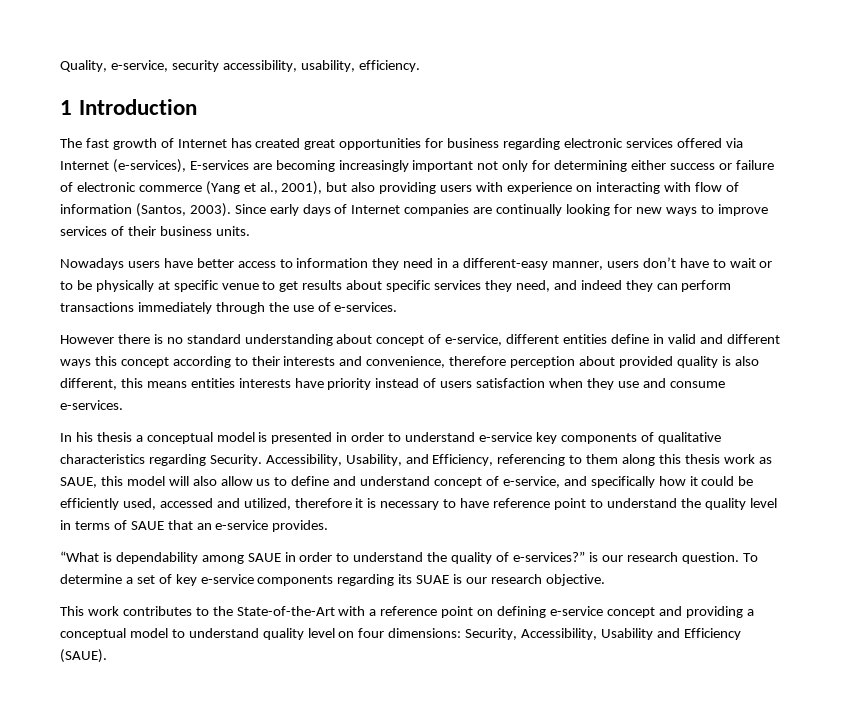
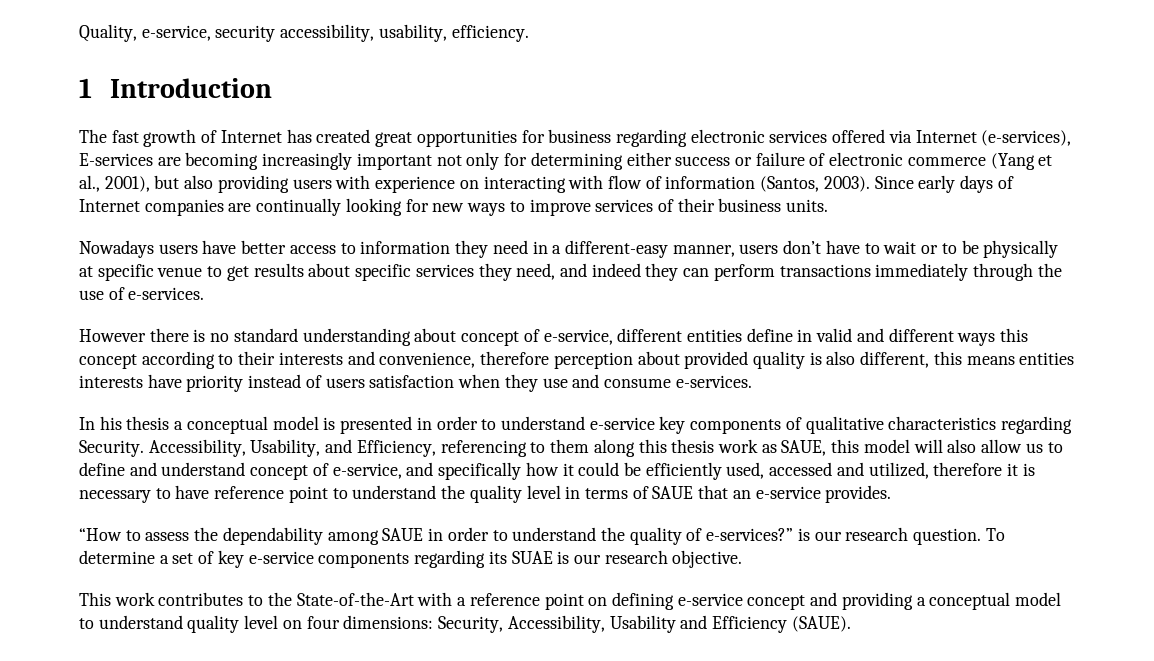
- “What is dependability among SAUE in order to understand the quality of e-services?” is our research question.
+ “How to assess the dependability among SAUE in order to understand the quality of e-services?” is our research question.

